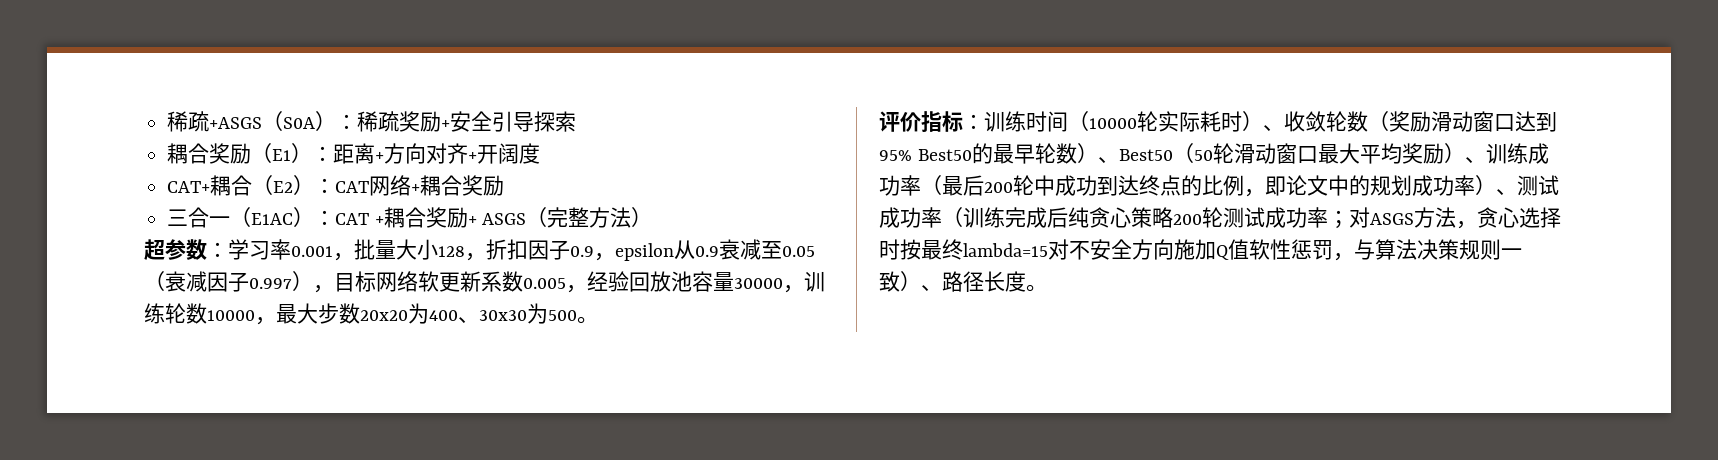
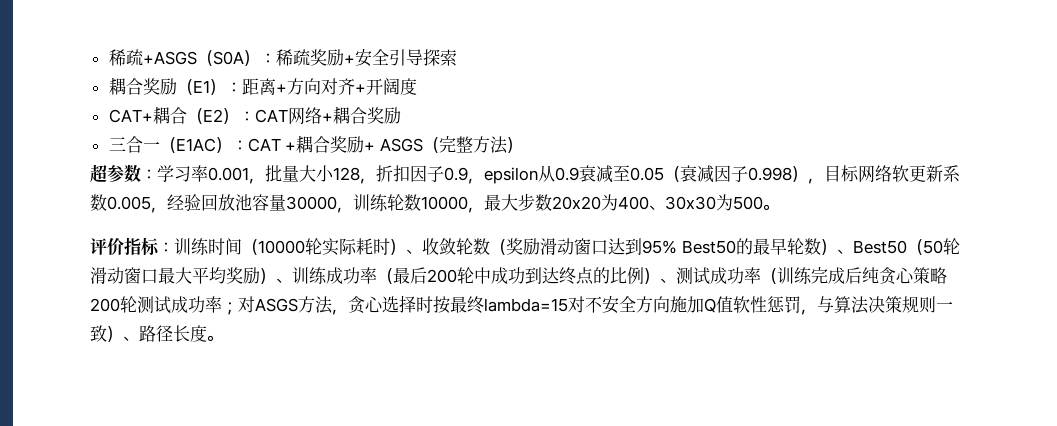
- 超参数：学习率0.001，批量大小128，折扣因子0.9，epsilon从0.9衰减至0.05（衰减因子0.997），目标网络软更新系数0.005，经验回放池容量30000，训练轮数10000，最大步数20x20为400、30x30为500。
+ 超参数：学习率0.001，批量大小128，折扣因子0.9，epsilon从0.9衰减至0.05（衰减因子0.998），目标网络软更新系数0.005，经验回放池容量30000，训练轮数10000，最大步数20x20为400、30x30为500。
- 训练时间（10000轮实际耗时）、收敛轮数（奖励滑动窗口达到95% Best50的最早轮数）、Best50（50轮滑动窗口最大平均奖励）、训练成功率（最后200轮中成功到达终点的比例，即论文中的规划成功率）、测试成功率（训练完成后纯贪心策略200轮测试成功率；
+ 训练时间（10000轮实际耗时）、收敛轮数（奖励滑动窗口达到95% Best50的最早轮数）、Best50（50轮滑动窗口最大平均奖励）、训练成功率（最后200轮中成功到达终点的比例）、测试成功率（训练完成后纯贪心策略200轮测试成功率；

